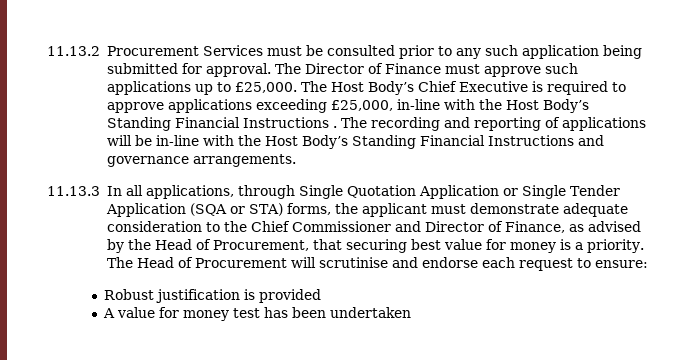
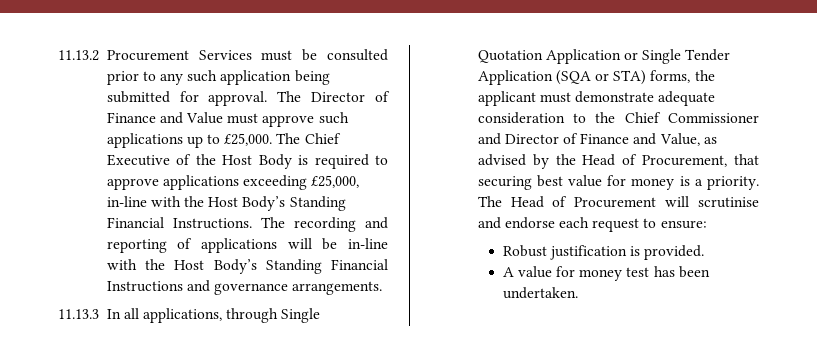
- The Director of Finance must approve such applications up to £25,000.
+ The Director of Finance and Value must approve such applications up to £25,000.
- The Host Body’s Chief Executive is required to approve applications exceeding £25,000, in-line with the Host Body’s Standing Financial Instructions .
+ The Chief Executive of the Host Body is required to approve applications exceeding £25,000, in-line with the Host Body’s Standing Financial Instructions.
- 11.13.3 In all applications, through Single Quotation Application or Single Tender Application (SQA or STA) forms, the applicant must demonstrate adequate consideration to the Chief Commissioner and Director of Finance, as advised by the Head of Procurement, that securing best value for money is a priority.
+ 11.13.3 In all applications, through Single Quotation Application or Single Tender Application (SQA or STA) forms, the applicant must demonstrate adequate consideration to the Chief Commissioner and Director of Finance and Value, as advised by the Head of Procurement, that securing best value for money is a priority.
- Robust justification is provided
+ Robust justification is provided.
- A value for money test has been undertaken
+ A value for money test has been undertaken.

